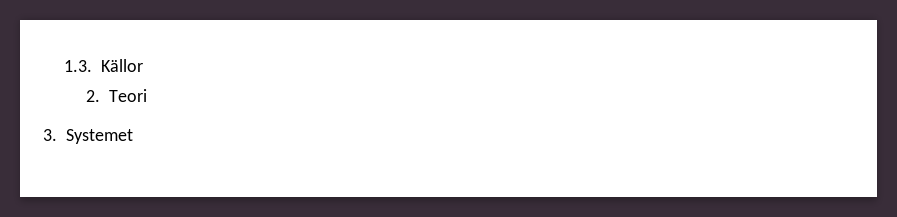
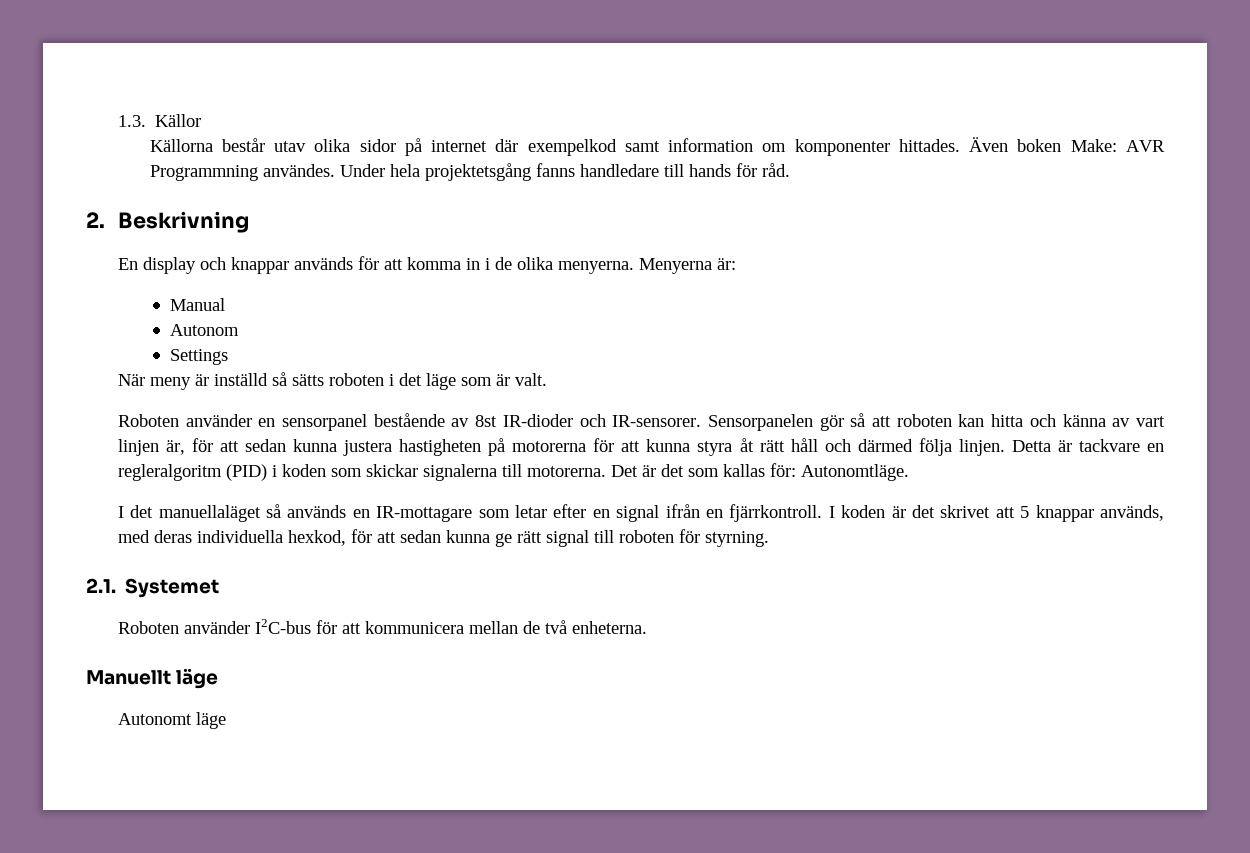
- 2. Teori
- 3. Systemet
+ Källorna består utav olika sidor på internet där exempelkod samt information om komponenter hittades. Även boken Make: AVR Programmning användes. Under hela projektetsgång fanns handledare till hands för råd.
+ 2. Beskrivning
+ En display och knappar används för att komma in i de olika menyerna. Menyerna är:
+ Manual
+ Autonom
+ Settings
+ När meny är inställd så sätts roboten i det läge som är valt.
+ Roboten använder en sensorpanel bestående av 8st IR-dioder och IR-sensorer. Sensorpanelen gör så att roboten kan hitta och känna av vart linjen är, för att sedan kunna justera hastigheten på motorerna för att kunna styra åt rätt håll och därmed följa linjen. Detta är tackvare en regleralgoritm (PID) i koden som skickar signalerna till motorerna. Det är det som kallas för: Autonomtläge.
+ I det manuellaläget så används en IR-mottagare som letar efter en signal ifrån en fjärrkontroll. I koden är det skrivet att 5 knappar används, med deras individuella hexkod, för att sedan kunna ge rätt signal till roboten för styrning.
+ 2.1. Systemet
+ Roboten använder I2C-bus för att kommunicera mellan de två enheterna.
+ Manuellt läge
+ Autonomt läge

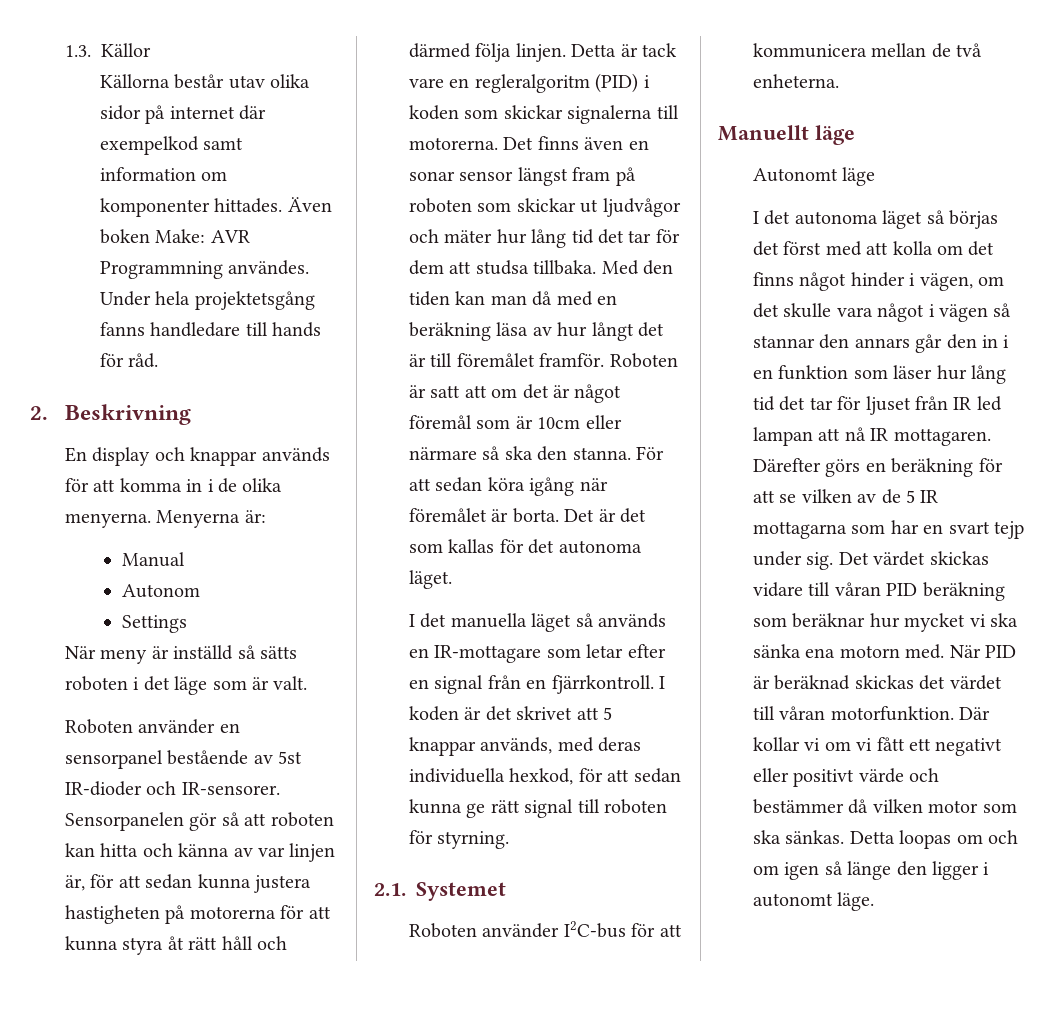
- Roboten använder en sensorpanel bestående av 8st IR-dioder och IR-sensorer.
+ Roboten använder en sensorpanel bestående av 5st IR-dioder och IR-sensorer.
- Sensorpanelen gör så att roboten kan hitta och känna av vart linjen är, för att sedan kunna justera hastigheten på motorerna för att kunna styra åt rätt håll och därmed följa linjen.
+ Sensorpanelen gör så att roboten kan hitta och känna av var linjen är, för att sedan kunna justera hastigheten på motorerna för att kunna styra åt rätt håll och därmed följa linjen.
- Detta är tackvare en regleralgoritm (PID) i koden som skickar signalerna till motorerna.
+ Detta är tack vare en regleralgoritm (PID) i koden som skickar signalerna till motorerna.
- Det är det som kallas för: Autonomtläge.
- I det manuellaläget så används en IR-mottagare som letar efter en signal ifrån en fjärrkontroll.
+ Det finns även en sonar sensor längst fram på roboten som skickar ut ljudvågor och mäter hur lång tid det tar för dem att studsa tillbaka. Med den tiden kan man då med en beräkning läsa av hur långt det är till föremålet framför. Roboten är satt att om det är något föremål som är 10cm eller närmare så ska den stanna. För att sedan köra igång när föremålet är borta. Det är det som kallas för det autonoma läget.
+ I det manuella läget så används en IR-mottagare som letar efter en signal från en fjärrkontroll.
+ I det autonoma läget så börjas det först med att kolla om det finns något hinder i vägen, om det skulle vara något i vägen så stannar den annars går den in i en funktion som läser hur lång tid det tar för ljuset från IR led lampan att nå IR mottagaren. Därefter görs en beräkning för att se vilken av de 5 IR mottagarna som har en svart tejp under sig. Det värdet skickas vidare till våran PID beräkning som beräknar hur mycket vi ska sänka ena motorn med. När PID är beräknad skickas det värdet till våran motorfunktion. Där kollar vi om vi fått ett negativt eller positivt värde och bestämmer då vilken motor som ska sänkas. Detta loopas om och om igen så länge den ligger i autonomt läge.

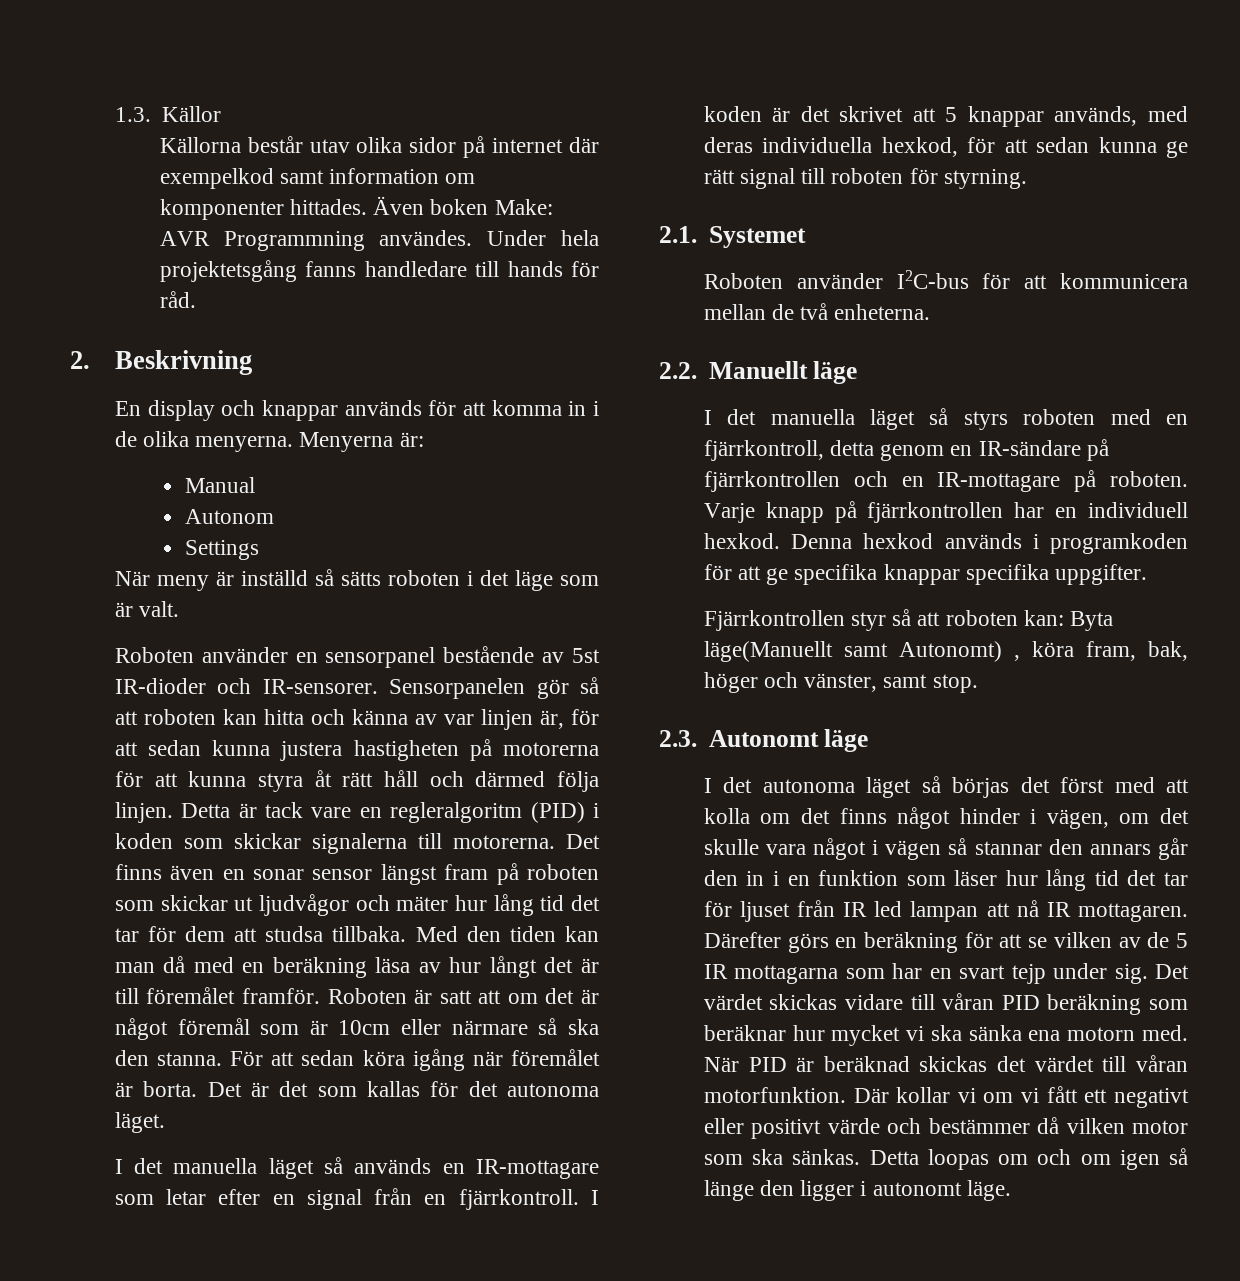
- Manuellt läge
+ 2.2. Manuellt läge
- Autonomt läge
+ I det manuella läget så styrs roboten med en fjärrkontroll, detta genom en IR-sändare på fjärrkontrollen och en IR-mottagare på roboten. Varje knapp på fjärrkontrollen har en individuell hexkod. Denna hexkod används i programkoden för att ge specifika knappar specifika uppgifter.
+ Fjärrkontrollen styr så att roboten kan: Byta läge(Manuellt samt Autonomt) , köra fram, bak, höger och vänster, samt stop.
+ 2.3. Autonomt läge

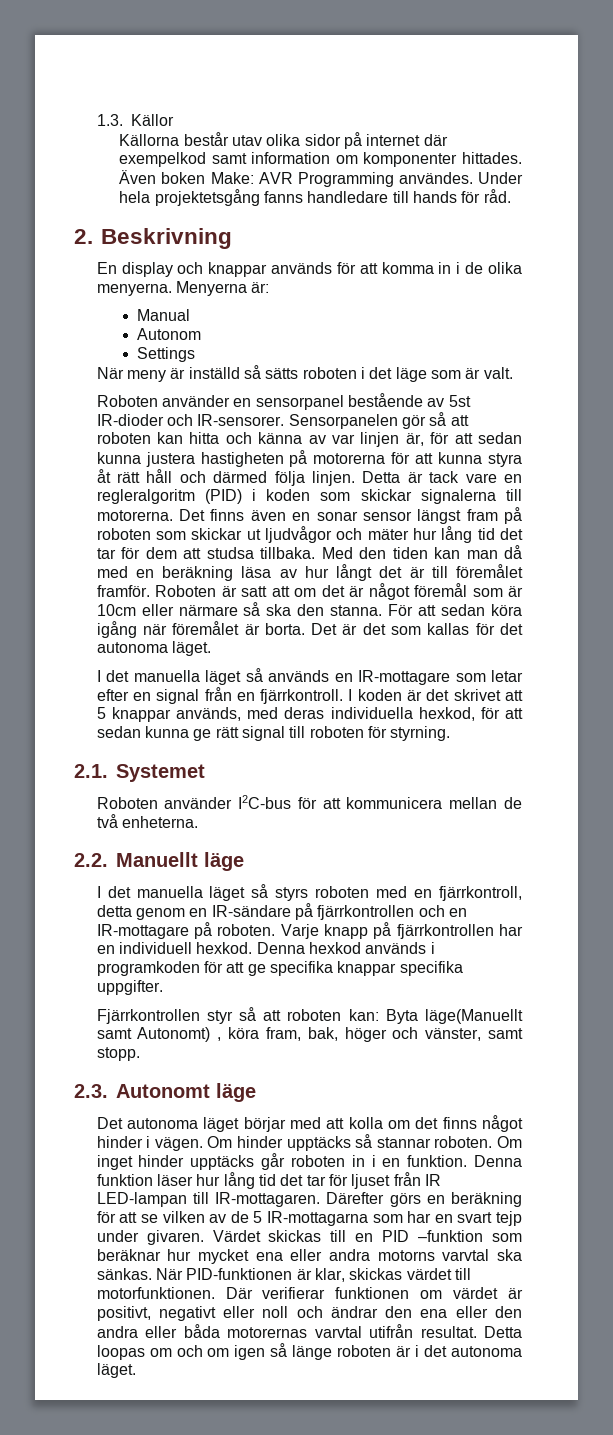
- Även boken Make: AVR Programmning användes.
+ Även boken Make: AVR Programming användes.
- Fjärrkontrollen styr så att roboten kan: Byta läge(Manuellt samt Autonomt) , köra fram, bak, höger och vänster, samt stop.
+ Fjärrkontrollen styr så att roboten kan: Byta läge(Manuellt samt Autonomt) , köra fram, bak, höger och vänster, samt stopp.
- I det autonoma läget så börjas det först med att kolla om det finns något hinder i vägen, om det skulle vara något i vägen så stannar den annars går den in i en funktion som läser hur lång tid det tar för ljuset från IR led lampan att nå IR mottagaren.
+ Det autonoma läget börjar med att kolla om det finns något hinder i vägen. Om hinder upptäcks så stannar roboten. Om inget hinder upptäcks går roboten in i en funktion. Denna funktion läser hur lång tid det tar för ljuset från IR LED-lampan till IR-mottagaren.
- Därefter görs en beräkning för att se vilken av de 5 IR mottagarna som har en svart tejp under sig. Det värdet skickas vidare till våran PID beräkning som beräknar hur mycket vi ska sänka ena motorn med. När PID är beräknad skickas det värdet till våran motorfunktion. Där kollar vi om vi fått ett negativt eller positivt värde och bestämmer då vilken motor som ska sänkas.
+ Därefter görs en beräkning för att se vilken av de 5 IR-mottagarna som har en svart tejp under givaren. Värdet skickas till en PID –funktion som beräknar hur mycket ena eller andra motorns varvtal ska sänkas. När PID-funktionen är klar, skickas värdet till motorfunktionen. Där verifierar funktionen om värdet är positivt, negativt eller noll och ändrar den ena eller den andra eller båda motorernas varvtal utifrån resultat.
- Detta loopas om och om igen så länge den ligger i autonomt läge.
+ Detta loopas om och om igen så länge roboten är i det autonoma läget.

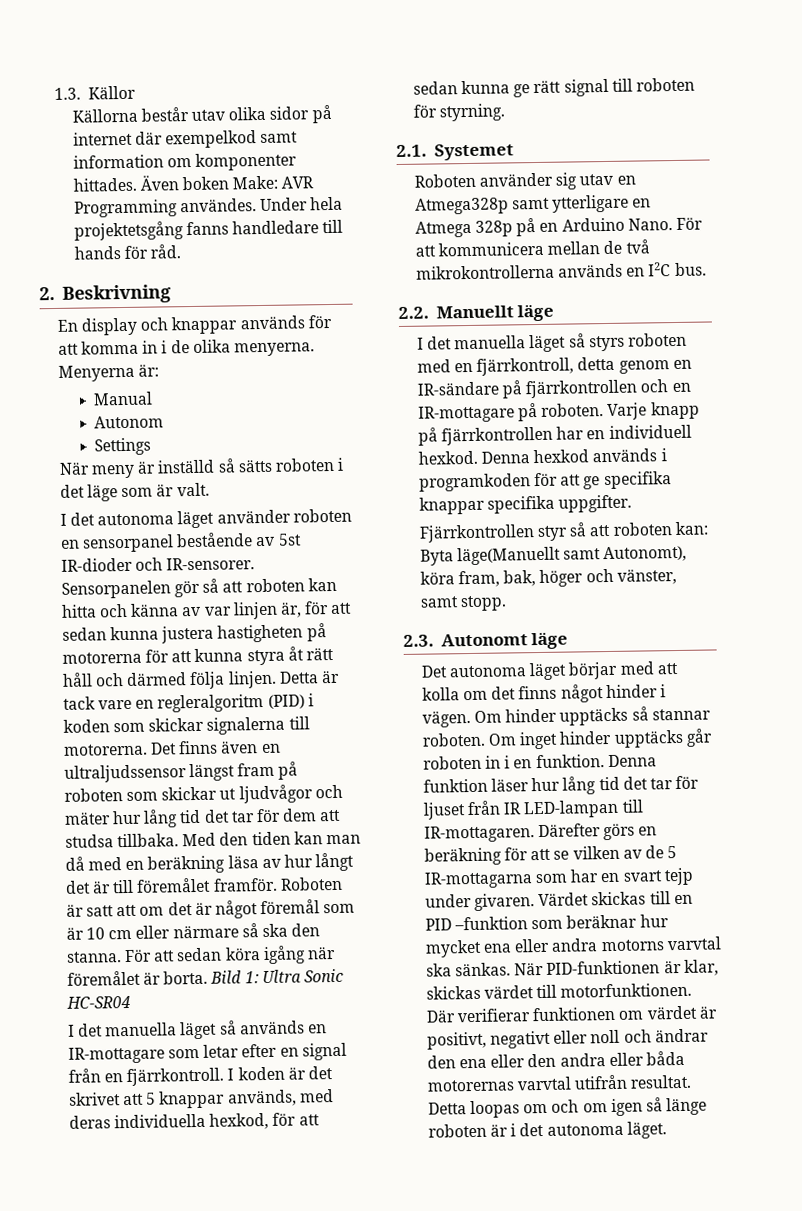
- Roboten använder en sensorpanel bestående av 5st IR-dioder och IR-sensorer.
+ I det autonoma läget använder roboten en sensorpanel bestående av 5st IR-dioder och IR-sensorer.
- Det finns även en sonar sensor längst fram på roboten som skickar ut ljudvågor och mäter hur lång tid det tar för dem att studsa tillbaka.
+ Det finns även en ultraljudssensor längst fram på roboten som skickar ut ljudvågor och mäter hur lång tid det tar för dem att studsa tillbaka.
- Roboten är satt att om det är något föremål som är 10cm eller närmare så ska den stanna.
+ Roboten är satt att om det är något föremål som är 10 cm eller närmare så ska den stanna.
- Det är det som kallas för det autonoma läget.
+ Bild 1: Ultra Sonic HC-SR04
- Roboten använder I2C-bus för att kommunicera mellan de två enheterna.
+ Roboten använder sig utav en Atmega328p samt ytterligare en Atmega 328p på en Arduino Nano. För att kommunicera mellan de två mikrokontrollerna används en I2C bus.
- Fjärrkontrollen styr så att roboten kan: Byta läge(Manuellt samt Autonomt) , köra fram, bak, höger och vänster, samt stopp.
+ Fjärrkontrollen styr så att roboten kan: Byta läge(Manuellt samt Autonomt), köra fram, bak, höger och vänster, samt stopp.

